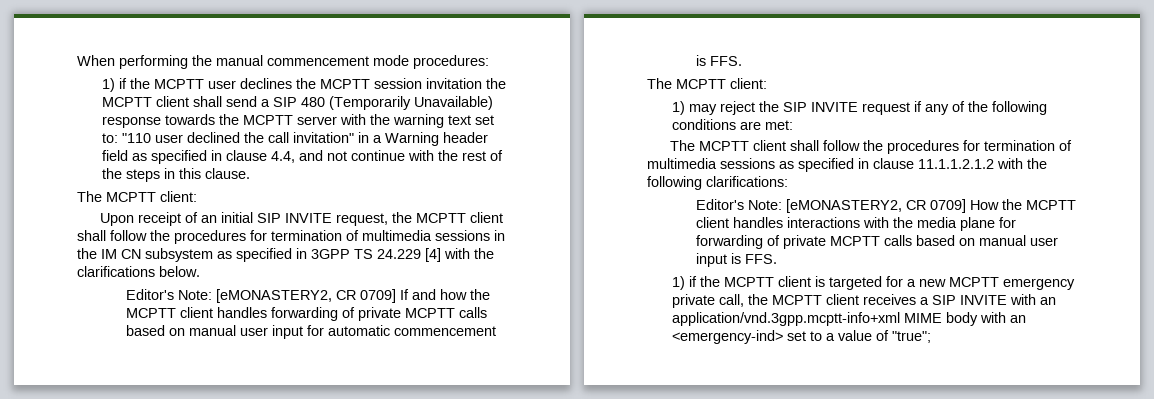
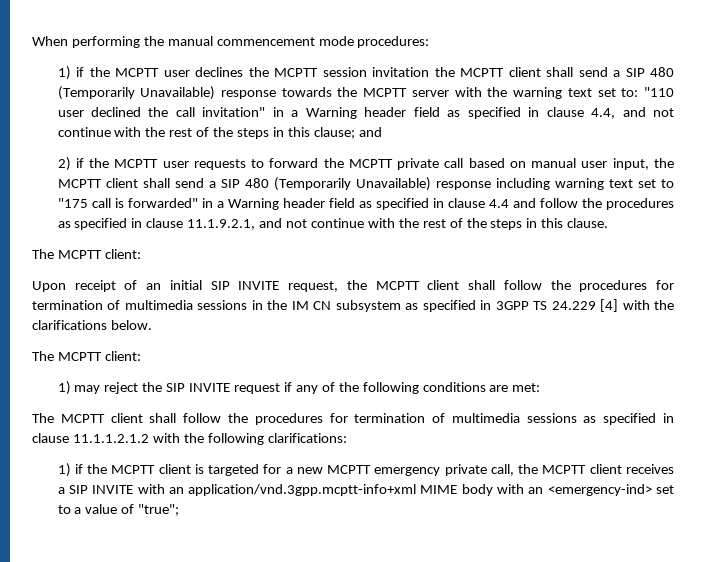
- 1) if the MCPTT user declines the MCPTT session invitation the MCPTT client shall send a SIP 480 (Temporarily Unavailable) response towards the MCPTT server with the warning text set to: "110 user declined the call invitation" in a Warning header field as specified in clause 4.4, and not continue with the rest of the steps in this clause.
+ 1) if the MCPTT user declines the MCPTT session invitation the MCPTT client shall send a SIP 480 (Temporarily Unavailable) response towards the MCPTT server with the warning text set to: "110 user declined the call invitation" in a Warning header field as specified in clause 4.4, and not continue with the rest of the steps in this clause; and
+ 2) if the MCPTT user requests to forward the MCPTT private call based on manual user input, the MCPTT client shall send a SIP 480 (Temporarily Unavailable) response including warning text set to "175 call is forwarded" in a Warning header field as specified in clause 4.4 and follow the procedures as specified in clause 11.1.9.2.1, and not continue with the rest of the steps in this clause.
- Editor's Note: [eMONASTERY2, CR 0709] If and how the MCPTT client handles forwarding of private MCPTT calls based on manual user input for automatic commencement is FFS.
- Editor's Note: [eMONASTERY2, CR 0709] How the MCPTT client handles interactions with the media plane for forwarding of private MCPTT calls based on manual user input is FFS.

